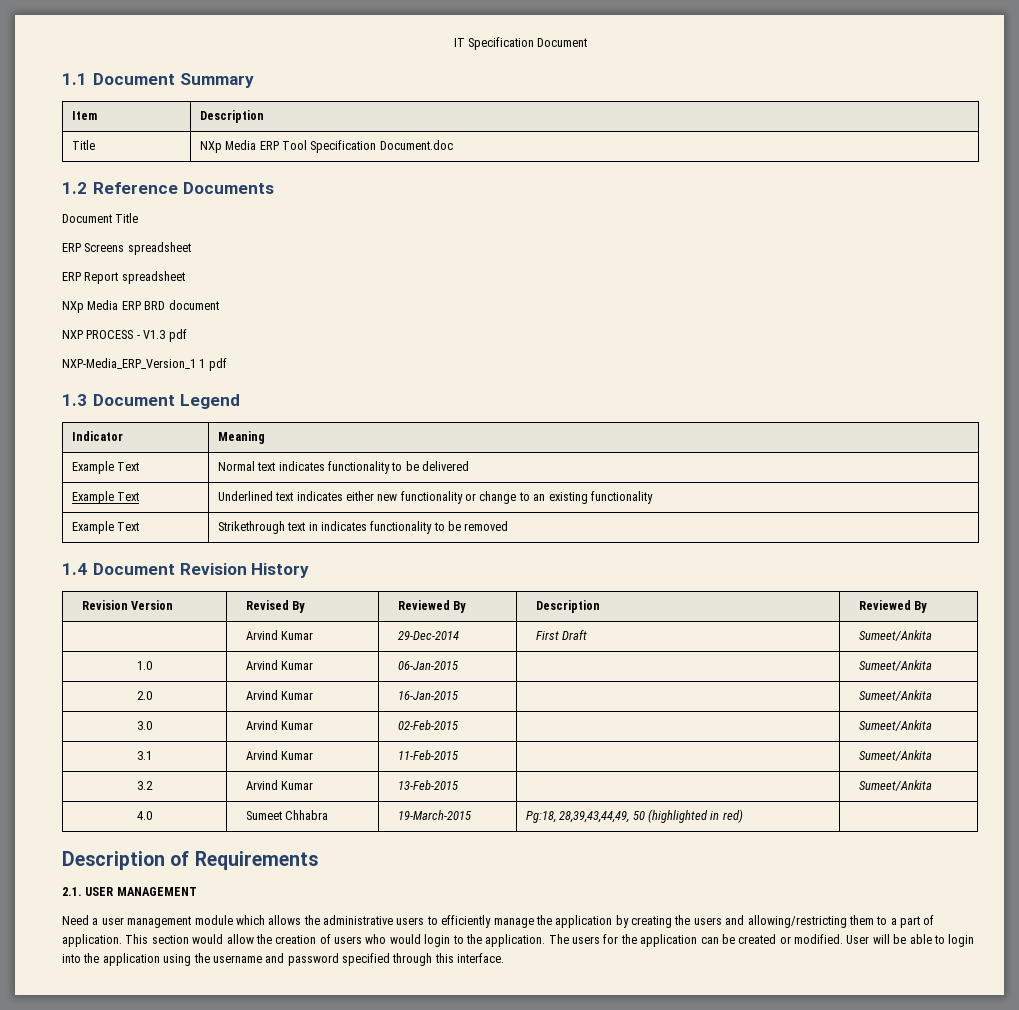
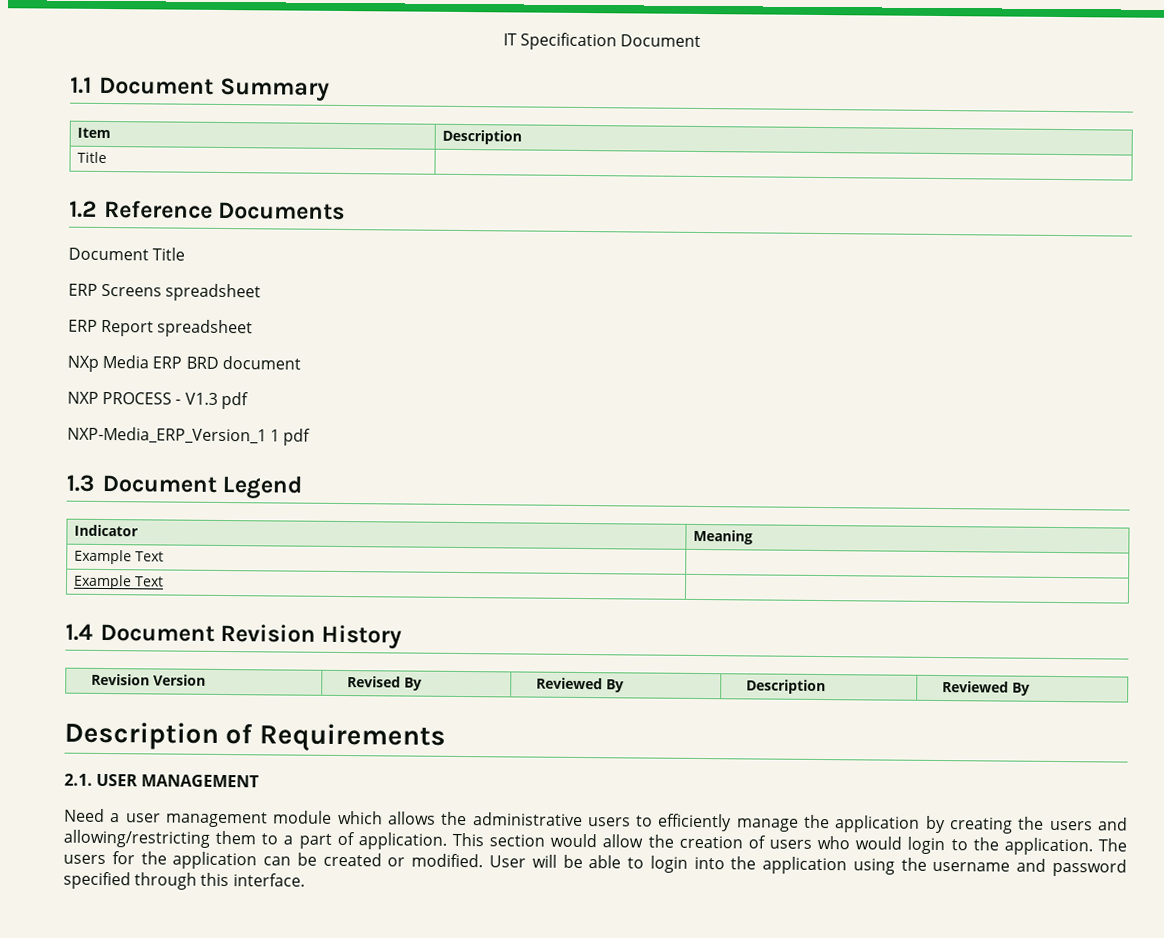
- Title | NXp Media ERP Tool Specification Document.doc
+ Title |
  Indicator | Meaning
- Example Text | Normal text indicates functionality to be delivered
- Example Text | Underlined text indicates either new functionality or change to an existing functionality
- Example Text | Strikethrough text in indicates functionality to be removed
+ Example Text |
+ Example Text |
- | Arvind Kumar | 29-Dec-2014 | First Draft | Sumeet/Ankita
- 1.0 | Arvind Kumar | 06-Jan-2015 | | Sumeet/Ankita
- 2.0 | Arvind Kumar | 16-Jan-2015 | | Sumeet/Ankita
- 3.0 | Arvind Kumar | 02-Feb-2015 | | Sumeet/Ankita
- 3.1 | Arvind Kumar | 11-Feb-2015 | | Sumeet/Ankita
- 3.2 | Arvind Kumar | 13-Feb-2015 | | Sumeet/Ankita
- 4.0 | Sumeet Chhabra | 19-March-2015 | Pg:18, 28,39,43,44,49, 50 (highlighted in red) |

